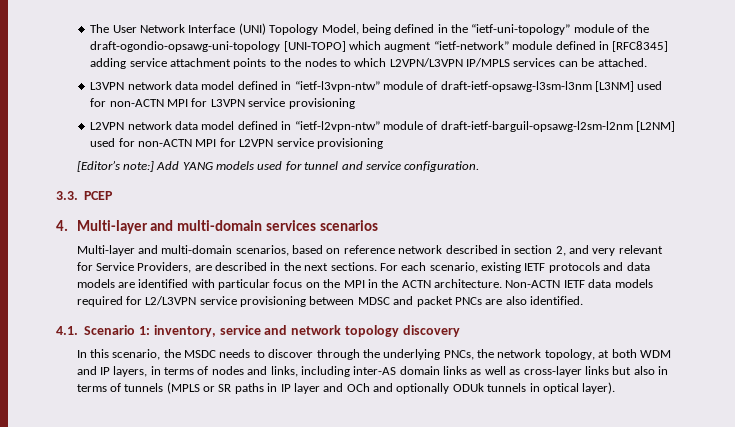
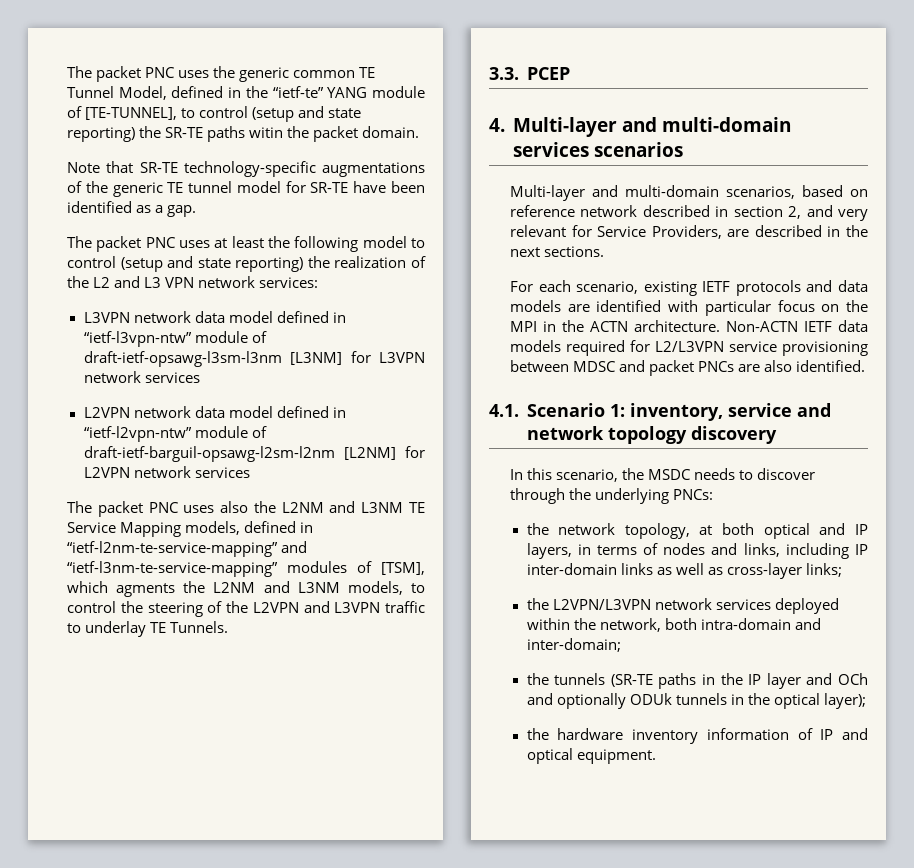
- The User Network Interface (UNI) Topology Model, being defined in the “ietf-uni-topology” module of the draft-ogondio-opsawg-uni-topology [UNI-TOPO] which augment “ietf-network” module defined in [RFC8345] adding service attachment points to the nodes to which L2VPN/L3VPN IP/MPLS services can be attached.
+ The packet PNC uses the generic common TE Tunnel Model, defined in the “ietf-te” YANG module of [TE-TUNNEL], to control (setup and state reporting) the SR-TE paths witin the packet domain.
+ Note that SR-TE technology-specific augmentations of the generic TE tunnel model for SR-TE have been identified as a gap.
+ The packet PNC uses at least the following model to control (setup and state reporting) the realization of the L2 and L3 VPN network services:
- L3VPN network data model defined in “ietf-l3vpn-ntw” module of draft-ietf-opsawg-l3sm-l3nm [L3NM] used for non-ACTN MPI for L3VPN service provisioning
+ L3VPN network data model defined in “ietf-l3vpn-ntw” module of draft-ietf-opsawg-l3sm-l3nm [L3NM] for L3VPN network services
- L2VPN network data model defined in “ietf-l2vpn-ntw” module of draft-ietf-barguil-opsawg-l2sm-l2nm [L2NM] used for non-ACTN MPI for L2VPN service provisioning
- [Editor’s note:] Add YANG models used for tunnel and service configuration.
+ L2VPN network data model defined in “ietf-l2vpn-ntw” module of draft-ietf-barguil-opsawg-l2sm-l2nm [L2NM] for L2VPN network services
+ The packet PNC uses also the L2NM and L3NM TE Service Mapping models, defined in “ietf-l2nm-te-service-mapping” and “ietf-l3nm-te-service-mapping” modules of [TSM], which agments the L2NM and L3NM models, to control the steering of the L2VPN and L3VPN traffic to underlay TE Tunnels.
- Multi-layer and multi-domain scenarios, based on reference network described in section 2, and very relevant for Service Providers, are described in the next sections. For each scenario, existing IETF protocols and data models are identified with particular focus on the MPI in the ACTN architecture.
+ Multi-layer and multi-domain scenarios, based on reference network described in section 2, and very relevant for Service Providers, are described in the next sections.
+ For each scenario, existing IETF protocols and data models are identified with particular focus on the MPI in the ACTN architecture.
- In this scenario, the MSDC needs to discover through the underlying PNCs, the network topology, at both WDM and IP layers, in terms of nodes and links, including inter-AS domain links as well as cross-layer links but also in terms of tunnels (MPLS or SR paths in IP layer and OCh and optionally ODUk tunnels in optical layer).
+ In this scenario, the MSDC needs to discover through the underlying PNCs:
+ the network topology, at both optical and IP layers, in terms of nodes and links, including IP inter-domain links as well as cross-layer links;
+ the L2VPN/L3VPN network services deployed within the network, both intra-domain and inter-domain;
+ the tunnels (SR-TE paths in the IP layer and OCh and optionally ODUk tunnels in the optical layer);
+ the hardware inventory information of IP and optical equipment.

